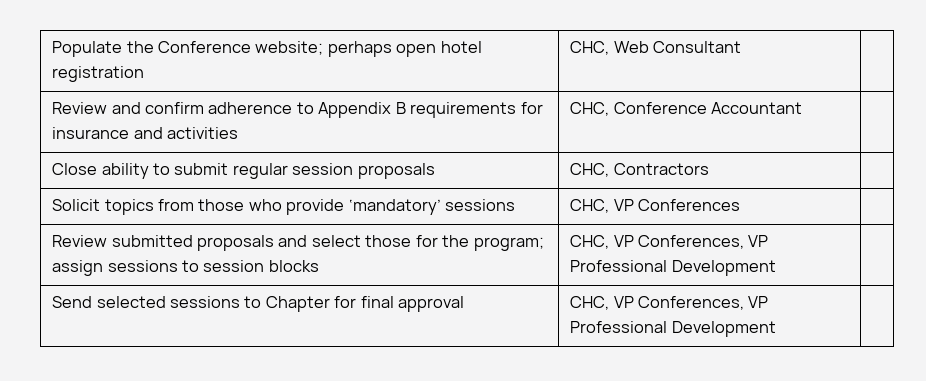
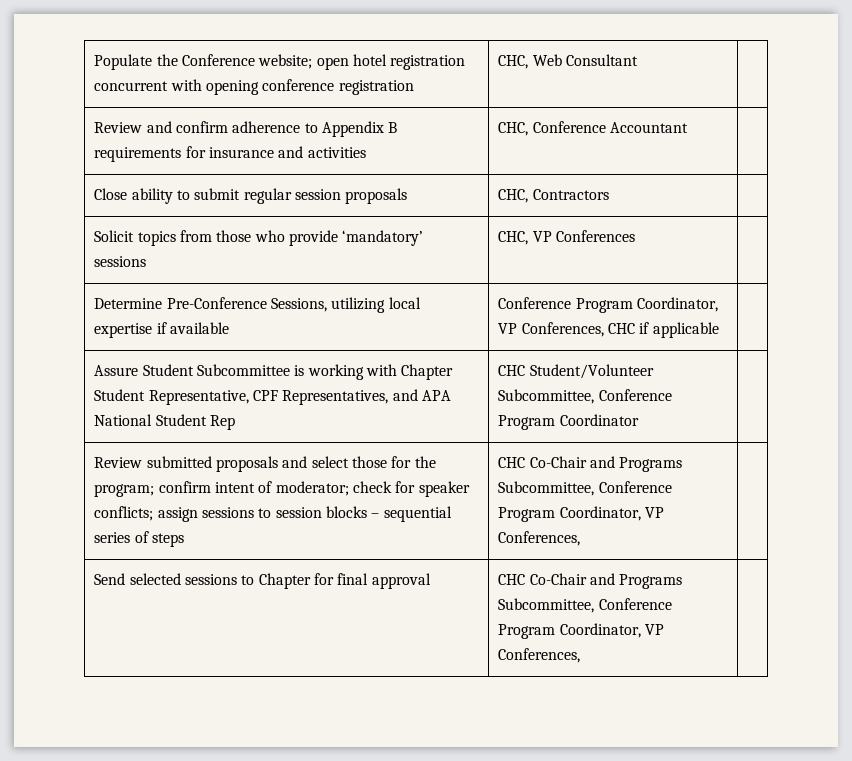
- Populate the Conference website; perhaps open hotel registration | CHC, Web Consultant |
+ Populate the Conference website; open hotel registration concurrent with opening conference registration | CHC, Web Consultant |
+ Determine Pre-Conference Sessions, utilizing local expertise if available | Conference Program Coordinator, VP Conferences, CHC if applicable |
+ Assure Student Subcommittee is working with Chapter Student Representative, CPF Representatives, and APA National Student Rep | CHC Student/Volunteer Subcommittee, Conference Program Coordinator |
- Review submitted proposals and select those for the program; assign sessions to session blocks | CHC, VP Conferences, VP Professional Development |
+ Review submitted proposals and select those for the program; confirm intent of moderator; check for speaker conflicts; assign sessions to session blocks – sequential series of steps | CHC Co-Chair and Programs Subcommittee, Conference Program Coordinator, VP Conferences, |
- Send selected sessions to Chapter for final approval | CHC, VP Conferences, VP Professional Development |
+ Send selected sessions to Chapter for final approval | CHC Co-Chair and Programs Subcommittee, Conference Program Coordinator, VP Conferences, |

